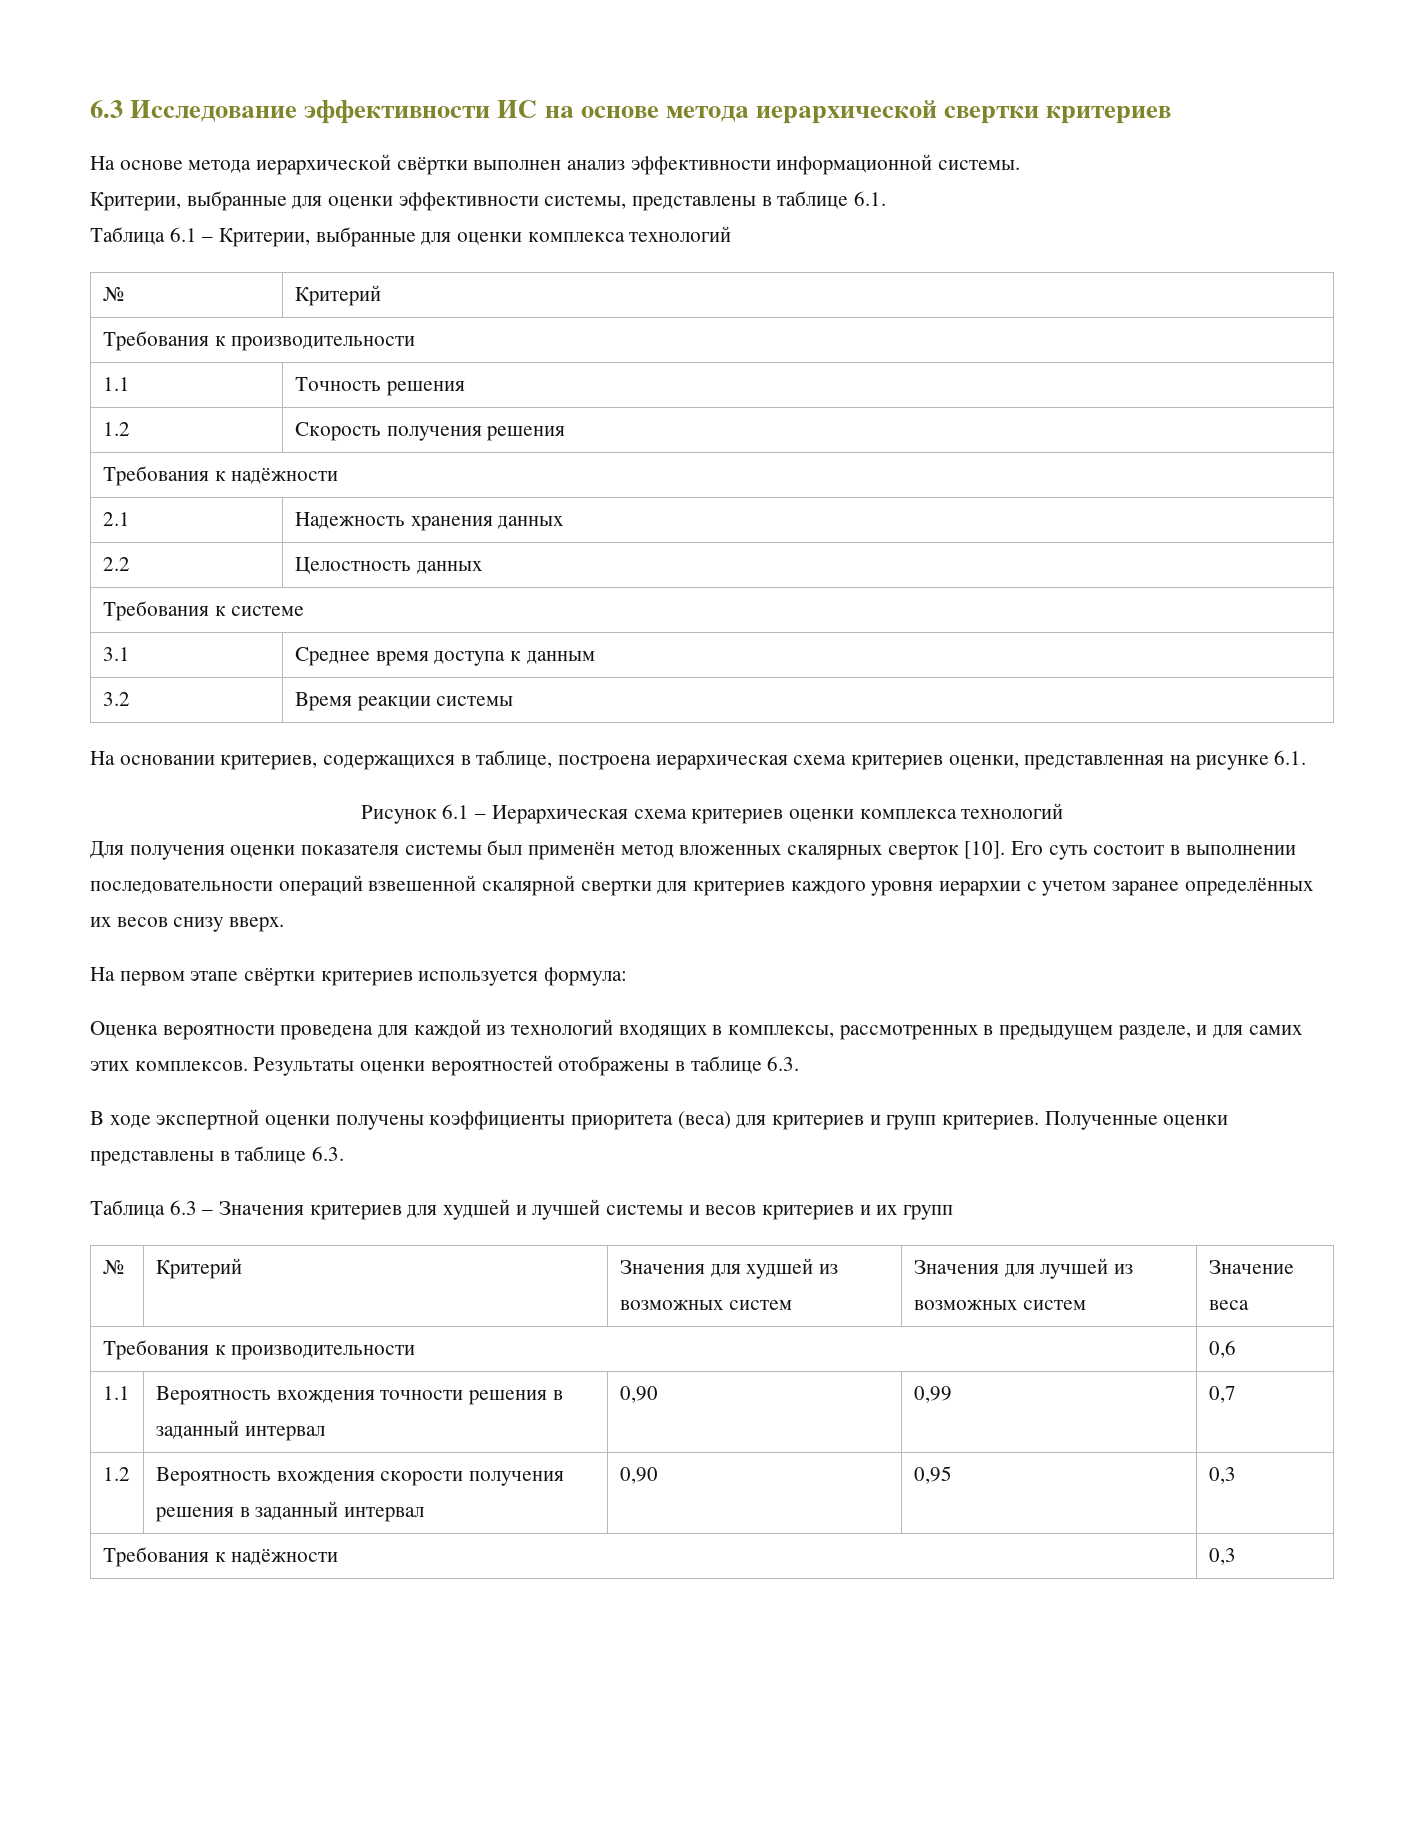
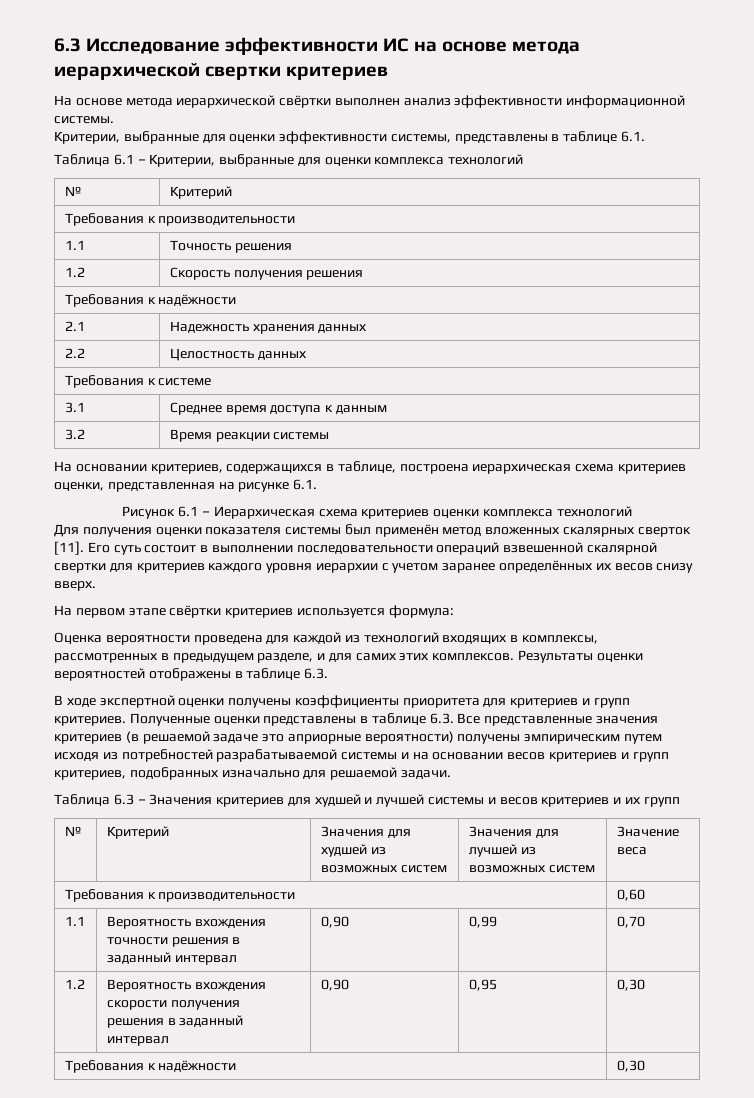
- Для получения оценки показателя системы был применён метод вложенных скалярных сверток [10].
+ Для получения оценки показателя системы был применён метод вложенных скалярных сверток [11].
- В ходе экспертной оценки получены коэффициенты приоритета (веса) для критериев и групп критериев.
+ В ходе экспертной оценки получены коэффициенты приоритета для критериев и групп критериев.
- Полученные оценки представлены в таблице 6.3.
+ Полученные оценки представлены в таблице 6.3. Все представленные значения критериев (в решаемой задаче это априорные вероятности) получены эмпирическим путем исходя из потребностей разрабатываемой системы и на основании весов критериев и групп критериев, подобранных изначально для решаемой задачи.
- Требования к производительности | 0,6
+ Требования к производительности | 0,60
- 1.1 | Вероятность вхождения точности решения в заданный интервал | 0,90 | 0,99 | 0,7
+ 1.1 | Вероятность вхождения точности решения в заданный интервал | 0,90 | 0,99 | 0,70
- 1.2 | Вероятность вхождения скорости получения решения в заданный интервал | 0,90 | 0,95 | 0,3
+ 1.2 | Вероятность вхождения скорости получения решения в заданный интервал | 0,90 | 0,95 | 0,30
- Требования к надёжности | 0,3
+ Требования к надёжности | 0,30

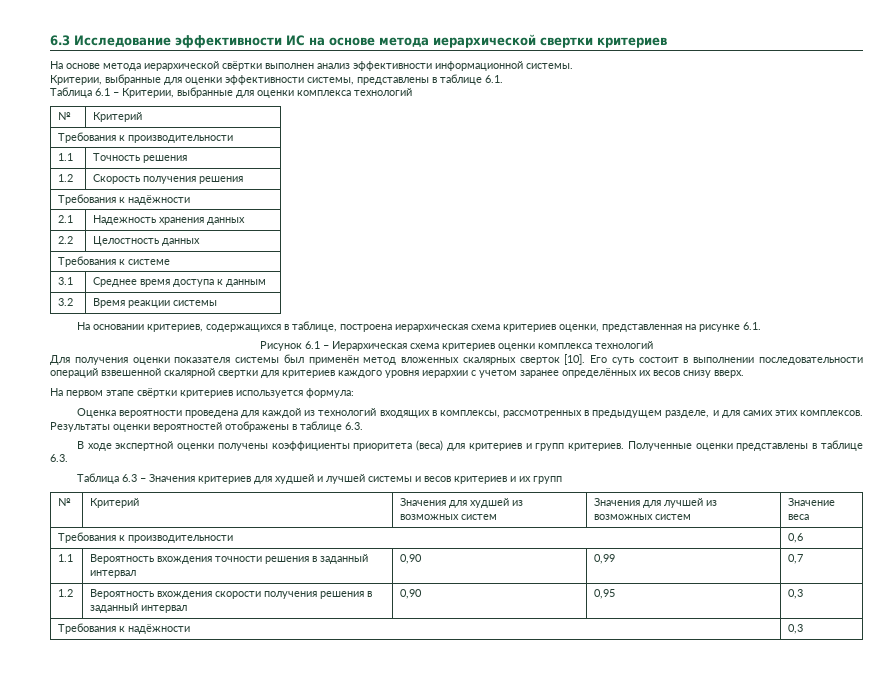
- Для получения оценки показателя системы был применён метод вложенных скалярных сверток [11].
+ Для получения оценки показателя системы был применён метод вложенных скалярных сверток [10].
- В ходе экспертной оценки получены коэффициенты приоритета для критериев и групп критериев.
+ В ходе экспертной оценки получены коэффициенты приоритета (веса) для критериев и групп критериев.
- Полученные оценки представлены в таблице 6.3. Все представленные значения критериев (в решаемой задаче это априорные вероятности) получены эмпирическим путем исходя из потребностей разрабатываемой системы и на основании весов критериев и групп критериев, подобранных изначально для решаемой задачи.
+ Полученные оценки представлены в таблице 6.3.
- Требования к производительности | 0,60
+ Требования к производительности | 0,6
- 1.1 | Вероятность вхождения точности решения в заданный интервал | 0,90 | 0,99 | 0,70
+ 1.1 | Вероятность вхождения точности решения в заданный интервал | 0,90 | 0,99 | 0,7
- 1.2 | Вероятность вхождения скорости получения решения в заданный интервал | 0,90 | 0,95 | 0,30
+ 1.2 | Вероятность вхождения скорости получения решения в заданный интервал | 0,90 | 0,95 | 0,3
- Требования к надёжности | 0,30
+ Требования к надёжности | 0,3

